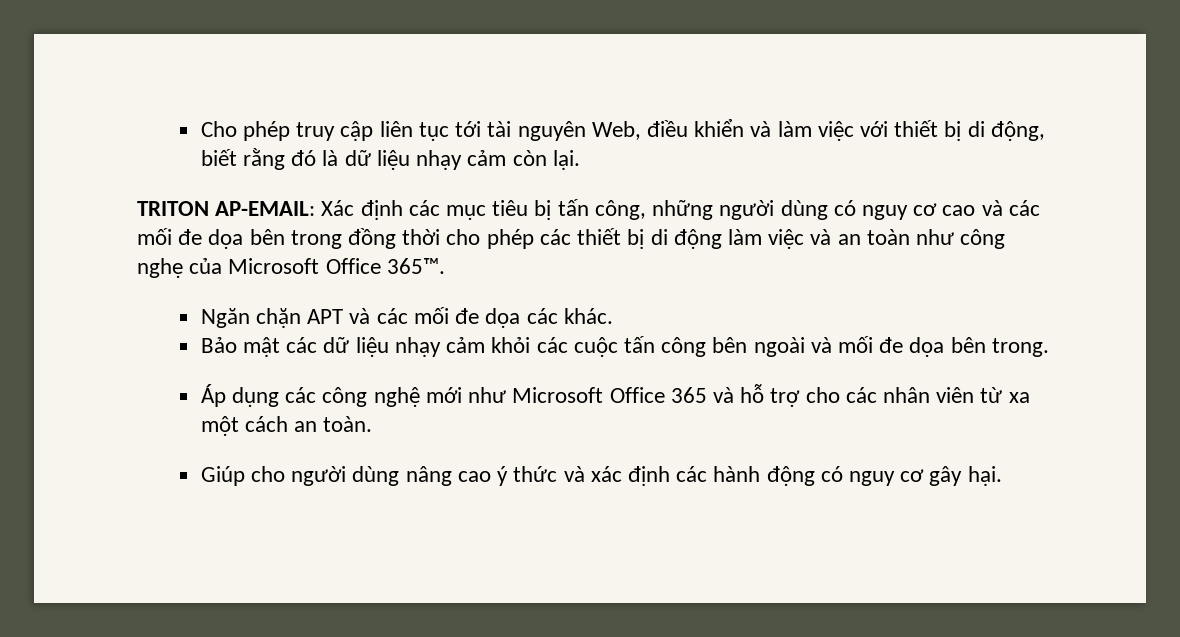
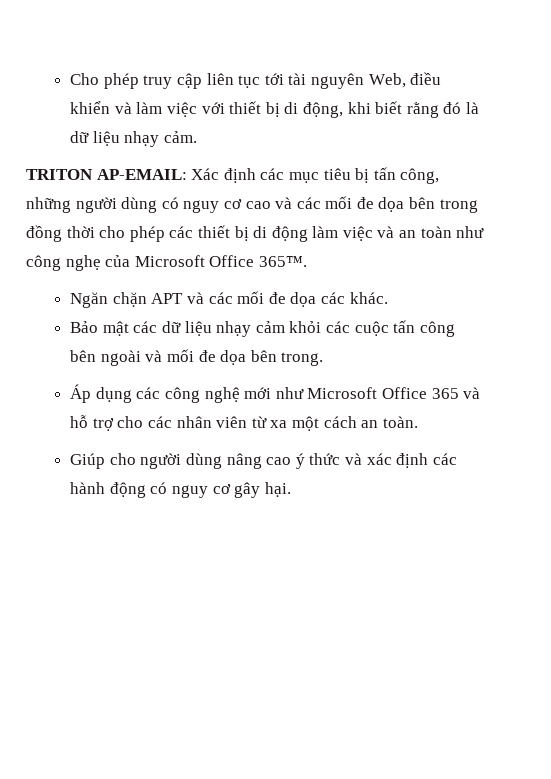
- Cho phép truy cập liên tục tới tài nguyên Web, điều khiển và làm việc với thiết bị di động, biết rằng đó là dữ liệu nhạy cảm còn lại.
+ Cho phép truy cập liên tục tới tài nguyên Web, điều khiển và làm việc với thiết bị di động, khi biết rằng đó là dữ liệu nhạy cảm.

